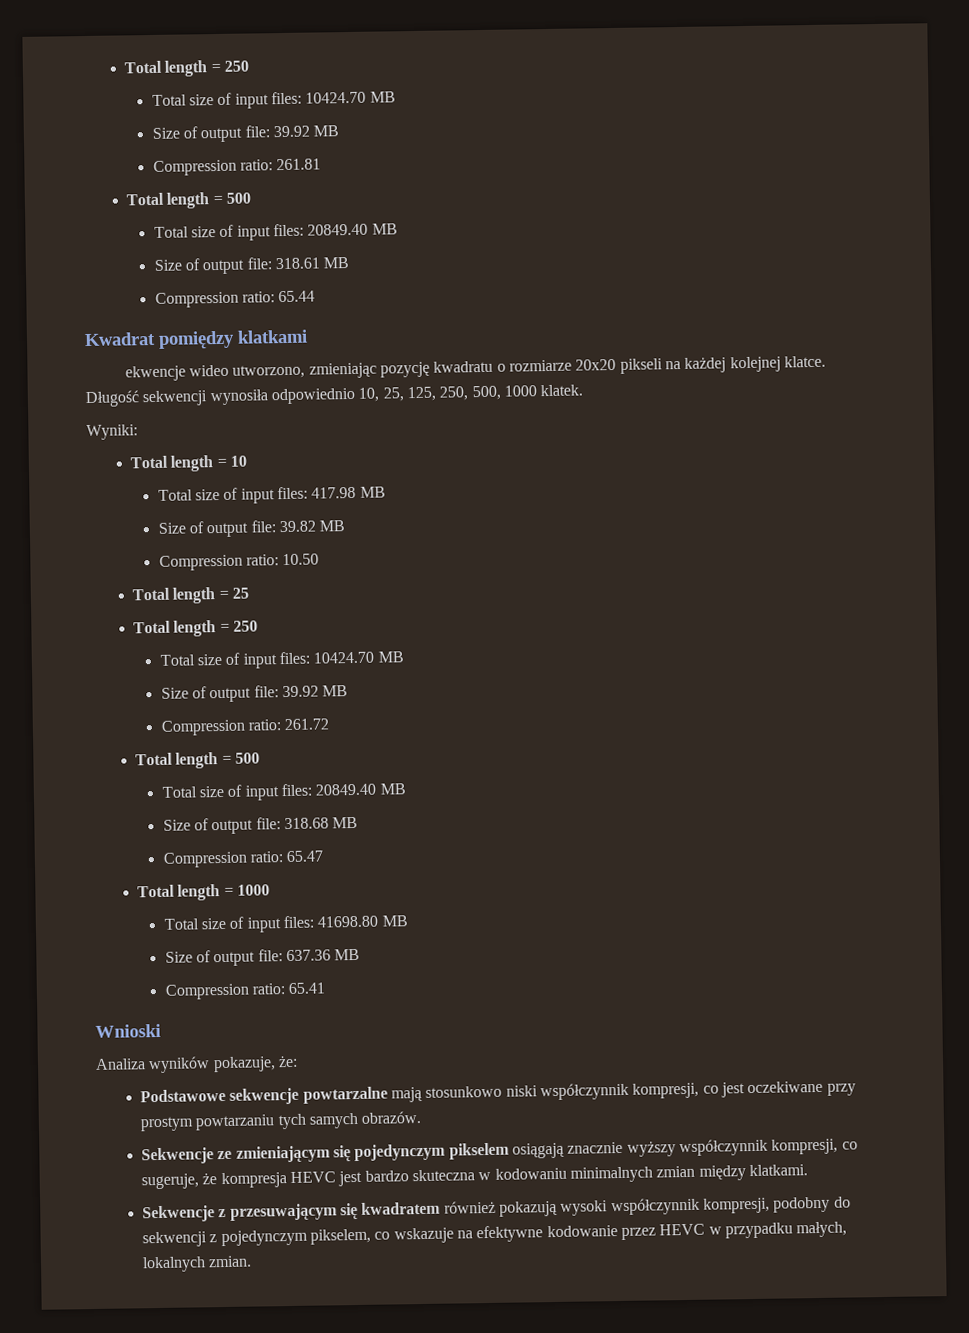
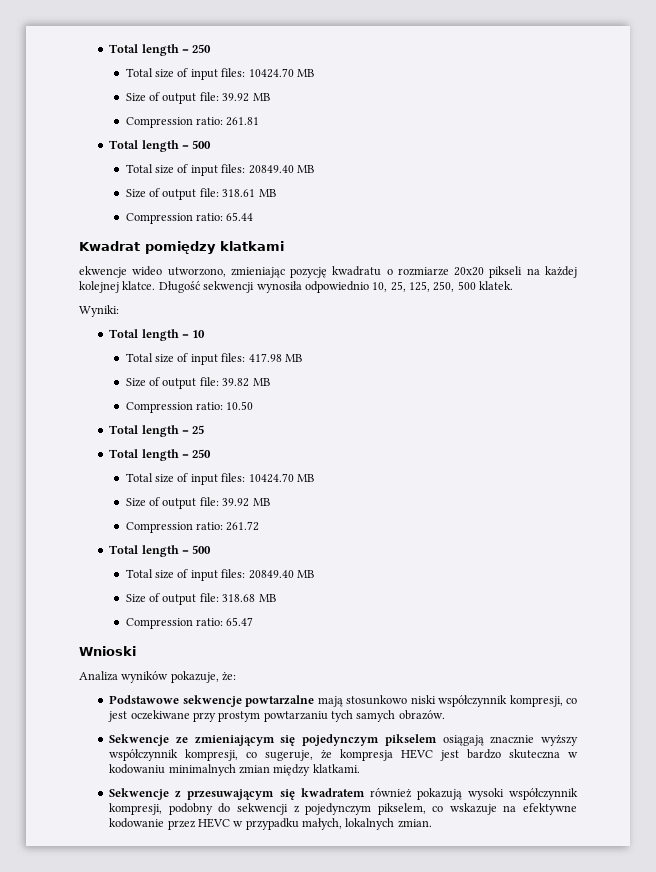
- Długość sekwencji wynosiła odpowiednio 10, 25, 125, 250, 500, 1000 klatek.
+ Długość sekwencji wynosiła odpowiednio 10, 25, 125, 250, 500 klatek.
- Total length = 1000
- Total size of input files: 41698.80 MB
- Size of output file: 637.36 MB
- Compression ratio: 65.41

